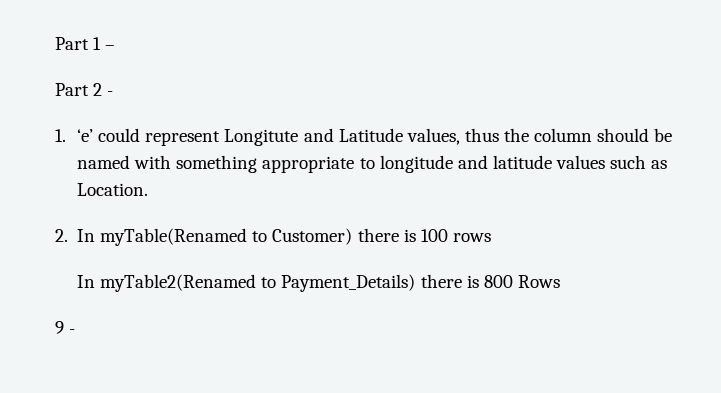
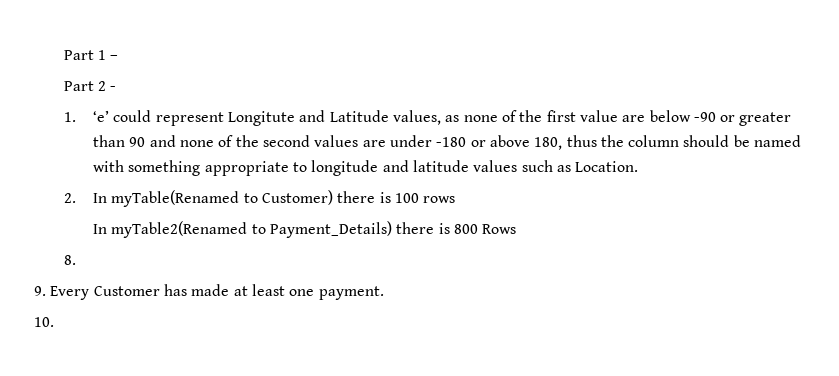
- 1. ‘e’ could represent Longitute and Latitude values, thus the column should be named with something appropriate to longitude and latitude values such as Location.
+ 1. ‘e’ could represent Longitute and Latitude values, as none of the first value are below -90 or greater than 90 and none of the second values are under -180 or above 180, thus the column should be named with something appropriate to longitude and latitude values such as Location.
- 9 -
+ 8.
+ 9. Every Customer has made at least one payment.
+ 10.

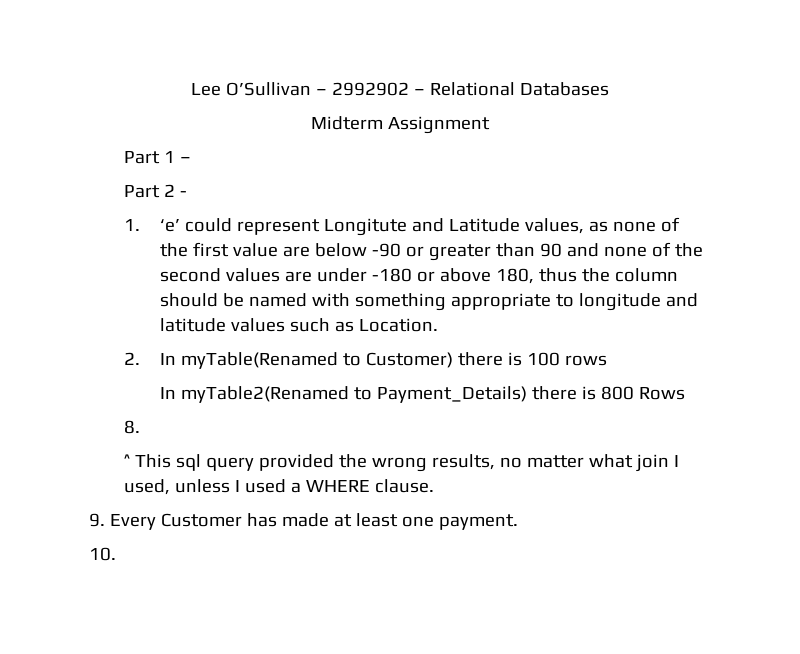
+ Lee O’Sullivan – 2992902 – Relational Databases
+ Midterm Assignment
+ ^ This sql query provided the wrong results, no matter what join I used, unless I used a WHERE clause.

